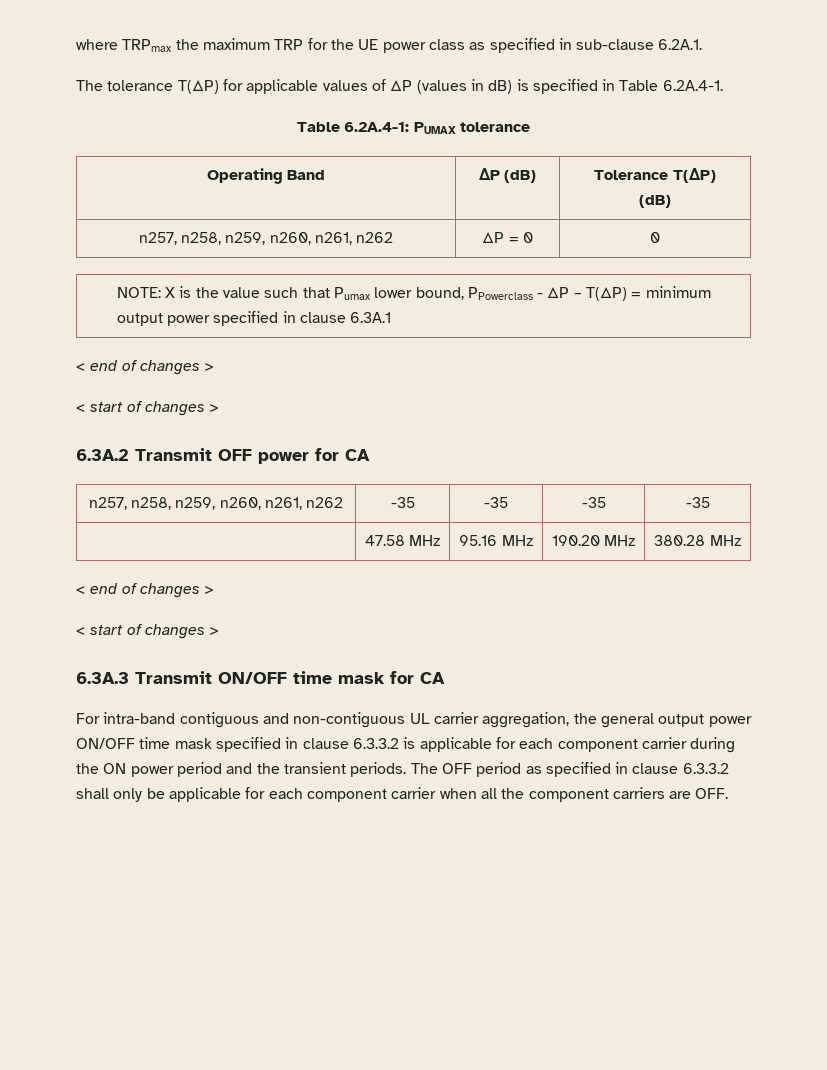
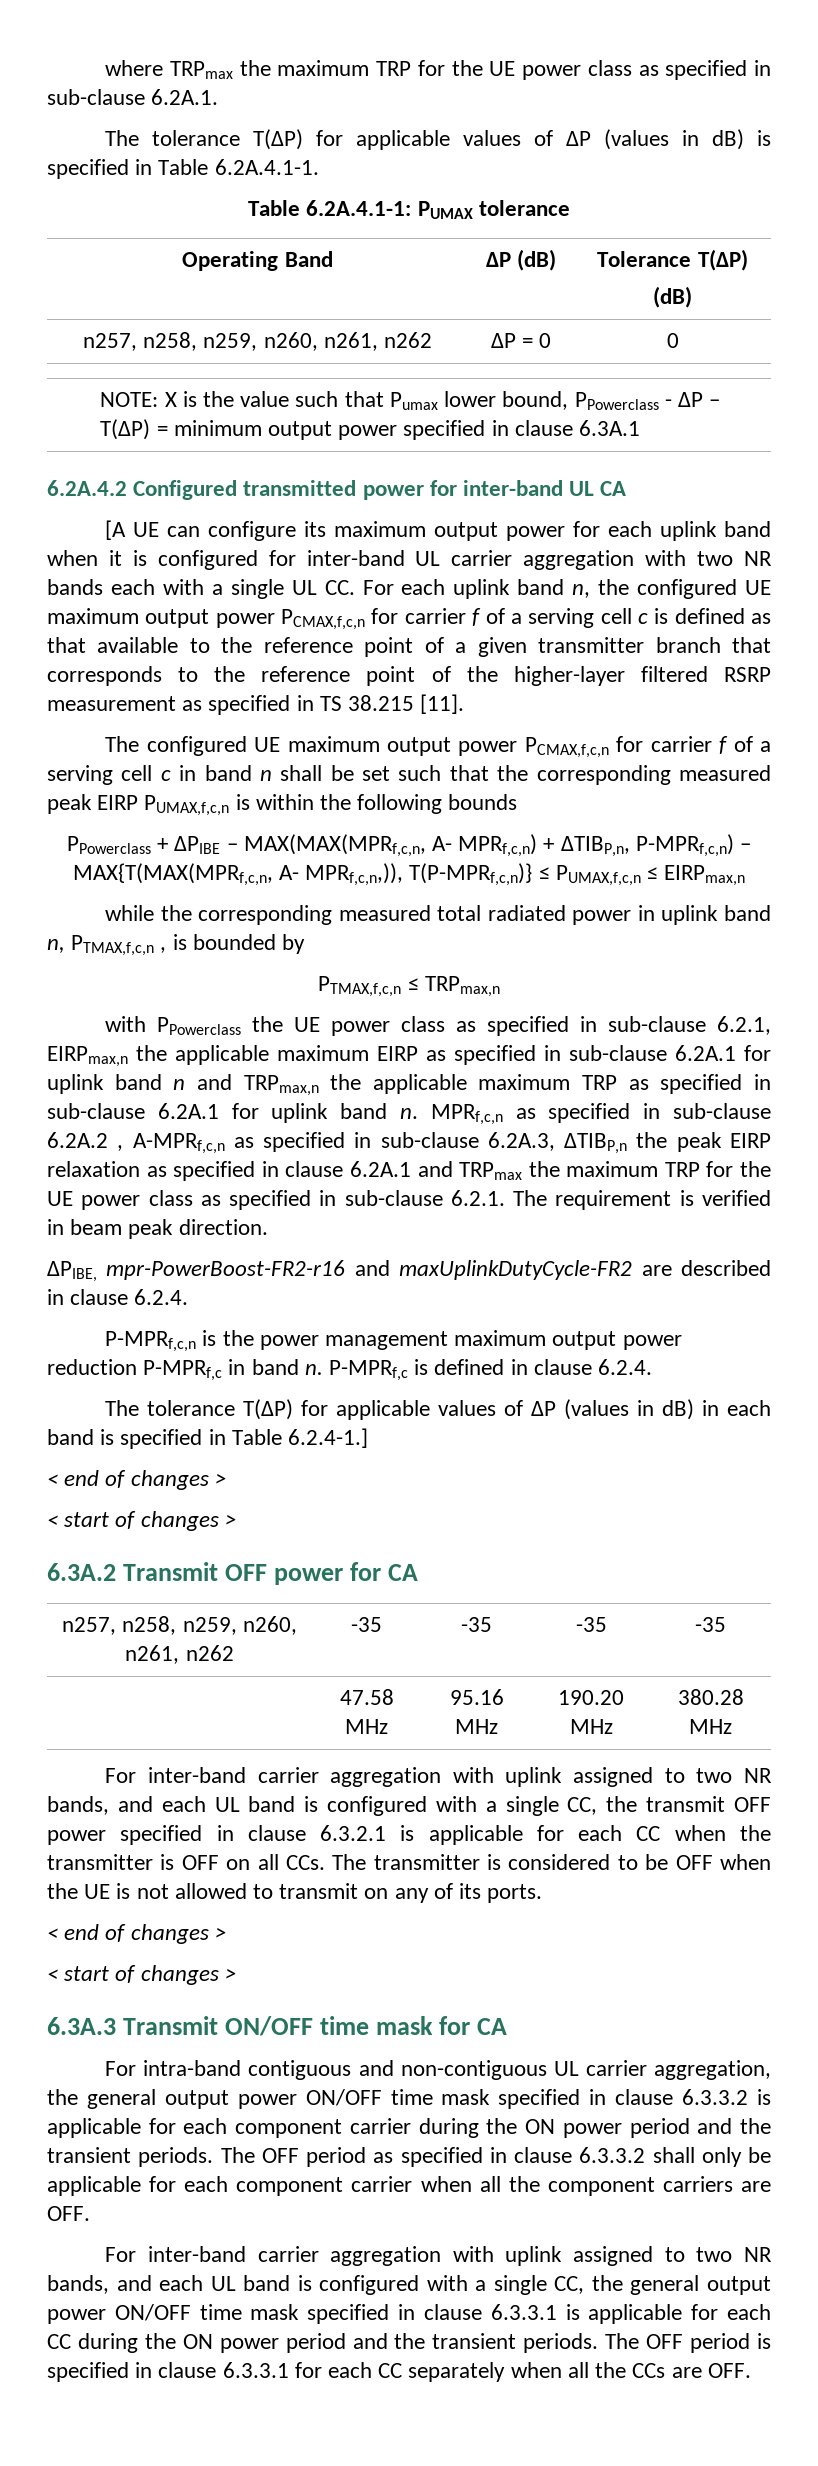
- The tolerance T(ΔP) for applicable values of ΔP (values in dB) is specified in Table 6.2A.4-1.
- Table 6.2A.4-1: PUMAX tolerance
+ The tolerance T(ΔP) for applicable values of ΔP (values in dB) is specified in Table 6.2A.4.1-1.
+ Table 6.2A.4.1-1: PUMAX tolerance
+ 6.2A.4.2 Configured transmitted power for inter-band UL CA
+ [A UE can configure its maximum output power for each uplink band when it is configured for inter-band UL carrier aggregation with two NR bands each with a single UL CC. For each uplink band n, the configured UE maximum output power PCMAX,f,c,n for carrier f of a serving cell c is defined as that available to the reference point of a given transmitter branch that corresponds to the reference point of the higher-layer filtered RSRP measurement as specified in TS 38.215 [11].
+ The configured UE maximum output power PCMAX,f,c,n for carrier f of a serving cell c in band n shall be set such that the corresponding measured peak EIRP PUMAX,f,c,n is within the following bounds
+ PPowerclass + ΔPIBE – MAX(MAX(MPRf,c,n, A- MPRf,c,n) + ΔTIBP,n, P-MPRf,c,n) – MAX{T(MAX(MPRf,c,n, A- MPRf,c,n,)), T(P-MPRf,c,n)} ≤ PUMAX,f,c,n ≤ EIRPmax,n
+ while the corresponding measured total radiated power in uplink band n, PTMAX,f,c,n , is bounded by
+ PTMAX,f,c,n ≤ TRPmax,n
+ with PPowerclass the UE power class as specified in sub-clause 6.2.1, EIRPmax,n the applicable maximum EIRP as specified in sub-clause 6.2A.1 for uplink band n and TRPmax,n the applicable maximum TRP as specified in sub-clause 6.2A.1 for uplink band n. MPRf,c,n as specified in sub-clause 6.2A.2 , A-MPRf,c,n as specified in sub-clause 6.2A.3, ΔTIBP,n the peak EIRP relaxation as specified in clause 6.2A.1 and TRPmax the maximum TRP for the UE power class as specified in sub-clause 6.2.1. The requirement is verified in beam peak direction.
+ ΔPIBE, mpr-PowerBoost-FR2-r16 and maxUplinkDutyCycle-FR2 are described in clause 6.2.4.
+ P-MPRf,c,n is the power management maximum output power reduction P-MPRf,c in band n. P-MPRf,c is defined in clause 6.2.4.
+ The tolerance T(∆P) for applicable values of ∆P (values in dB) in each band is specified in Table 6.2.4-1.]
+ For inter-band carrier aggregation with uplink assigned to two NR bands, and each UL band is configured with a single CC, the transmit OFF power specified in clause 6.3.2.1 is applicable for each CC when the transmitter is OFF on all CCs. The transmitter is considered to be OFF when the UE is not allowed to transmit on any of its ports.
+ For inter-band carrier aggregation with uplink assigned to two NR bands, and each UL band is configured with a single CC, the general output power ON/OFF time mask specified in clause 6.3.3.1 is applicable for each CC during the ON power period and the transient periods. The OFF period is specified in clause 6.3.3.1 for each CC separately when all the CCs are OFF.

